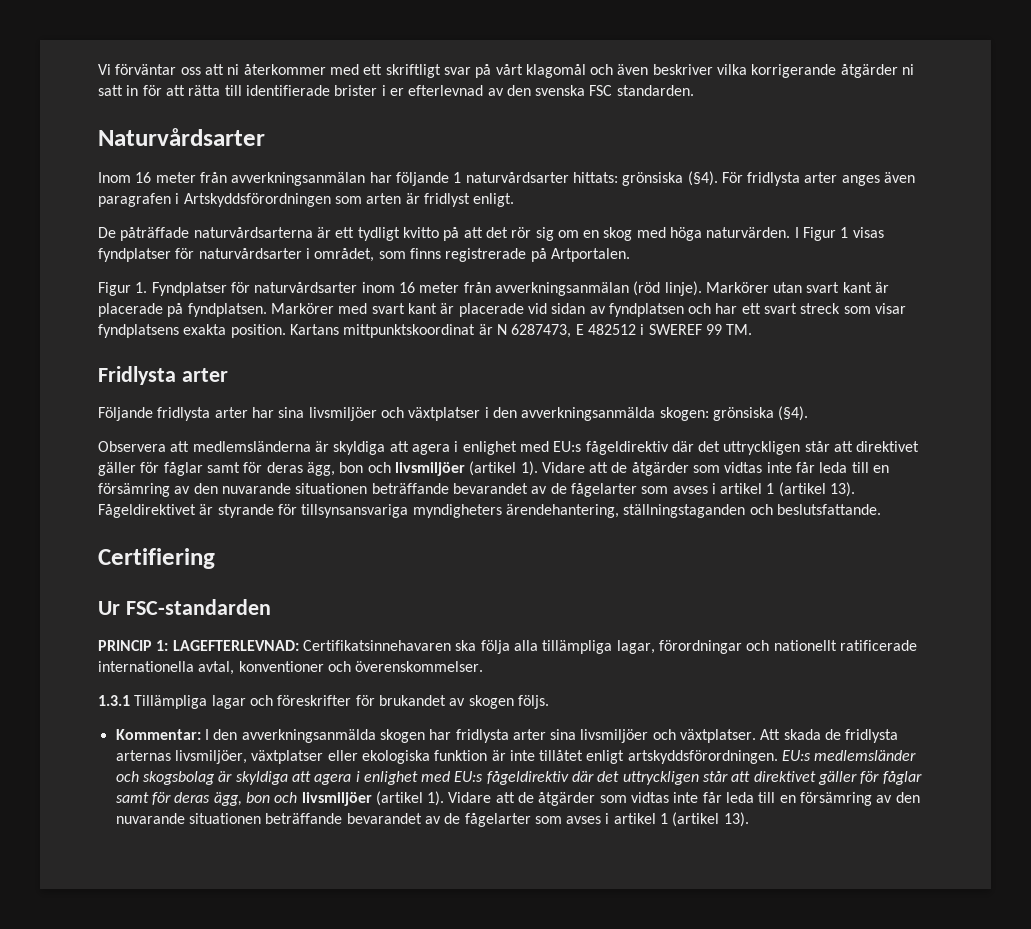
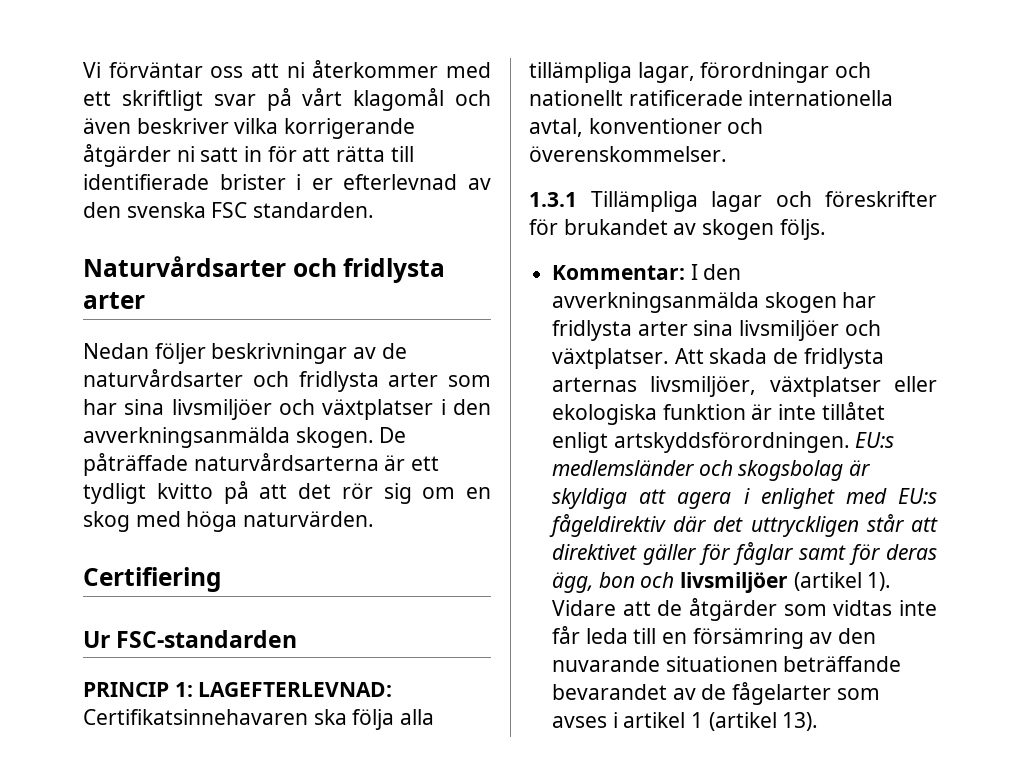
- Naturvårdsarter
- Inom 16 meter från avverkningsanmälan har följande 1 naturvårdsarter hittats: grönsiska (§4). För fridlysta arter anges även paragrafen i Artskyddsförordningen som arten är fridlyst enligt.
- De påträffade naturvårdsarterna är ett tydligt kvitto på att det rör sig om en skog med höga naturvärden. I Figur 1 visas fyndplatser för naturvårdsarter i området, som finns registrerade på Artportalen.
- Figur 1. Fyndplatser för naturvårdsarter inom 16 meter från avverkningsanmälan (röd linje). Markörer utan svart kant är placerade på fyndplatsen. Markörer med svart kant är placerade vid sidan av fyndplatsen och har ett svart streck som visar fyndplatsens exakta position. Kartans mittpunktskoordinat är N 6287473, E 482512 i SWEREF 99 TM.
- Fridlysta arter
- Följande fridlysta arter har sina livsmiljöer och växtplatser i den avverkningsanmälda skogen: grönsiska (§4).
- Observera att medlemsländerna är skyldiga att agera i enlighet med EU:s fågeldirektiv där det uttryckligen står att direktivet gäller för fåglar samt för deras ägg, bon och livsmiljöer (artikel 1). Vidare att de åtgärder som vidtas inte får leda till en försämring av den nuvarande situationen beträffande bevarandet av de fågelarter som avses i artikel 1 (artikel 13). Fågeldirektivet är styrande för tillsynsansvariga myndigheters ärendehantering, ställningstaganden och beslutsfattande.
+ Naturvårdsarter och fridlysta arter
+ Nedan följer beskrivningar av de naturvårdsarter och fridlysta arter som har sina livsmiljöer och växtplatser i den avverkningsanmälda skogen. De påträffade naturvårdsarterna är ett tydligt kvitto på att det rör sig om en skog med höga naturvärden.

